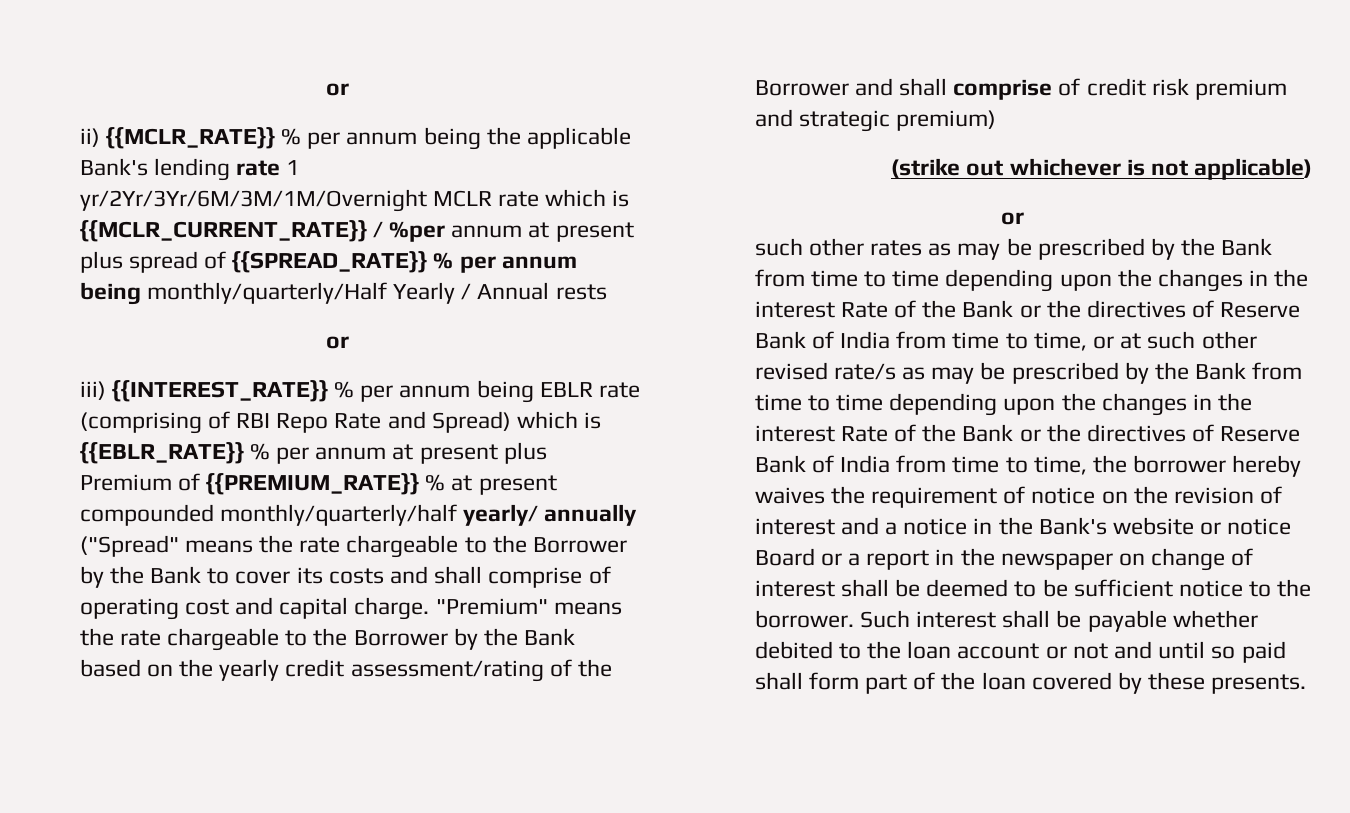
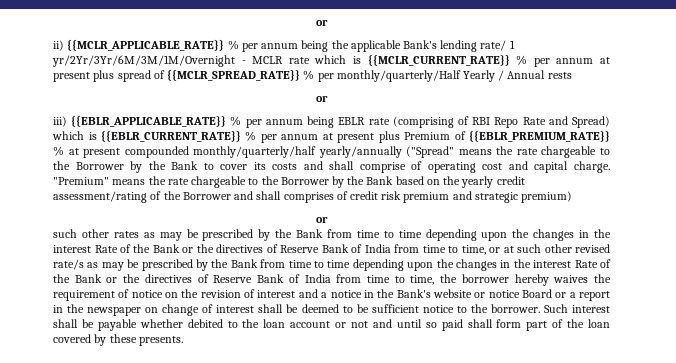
- ii) {{MCLR_RATE}} % per annum being the applicable Bank's lending rate 1 yr/2Yr/3Yr/6M/3M/1M/Overnight MCLR rate which is {{MCLR_CURRENT_RATE}} / %per annum at present plus spread of {{SPREAD_RATE}} % per annum being monthly/quarterly/Half Yearly / Annual rests
+ ii) {{MCLR_APPLICABLE_RATE}} % per annum being the applicable Bank's lending rate/ 1 yr/2Yr/3Yr/6M/3M/1M/Overnight - MCLR rate which is {{MCLR_CURRENT_RATE}} % per annum at present plus spread of {{MCLR_SPREAD_RATE}} % per monthly/quarterly/Half Yearly / Annual rests
- iii) {{INTEREST_RATE}} % per annum being EBLR rate (comprising of RBI Repo Rate and Spread) which is {{EBLR_RATE}} % per annum at present plus Premium of {{PREMIUM_RATE}} % at present compounded monthly/quarterly/half yearly/ annually ("Spread" means the rate chargeable to the Borrower by the Bank to cover its costs and shall comprise of operating cost and capital charge.
+ iii) {{EBLR_APPLICABLE_RATE}} % per annum being EBLR rate (comprising of RBI Repo Rate and Spread) which is {{EBLR_CURRENT_RATE}} % per annum at present plus Premium of {{EBLR_PREMIUM_RATE}} % at present compounded monthly/quarterly/half yearly/annually ("Spread" means the rate chargeable to the Borrower by the Bank to cover its costs and shall comprise of operating cost and capital charge.
- "Premium" means the rate chargeable to the Borrower by the Bank based on the yearly credit assessment/rating of the Borrower and shall comprise of credit risk premium and strategic premium)
+ "Premium" means the rate chargeable to the Borrower by the Bank based on the yearly credit assessment/rating of the Borrower and shall comprises of credit risk premium and strategic premium)
- (strike out whichever is not applicable)

